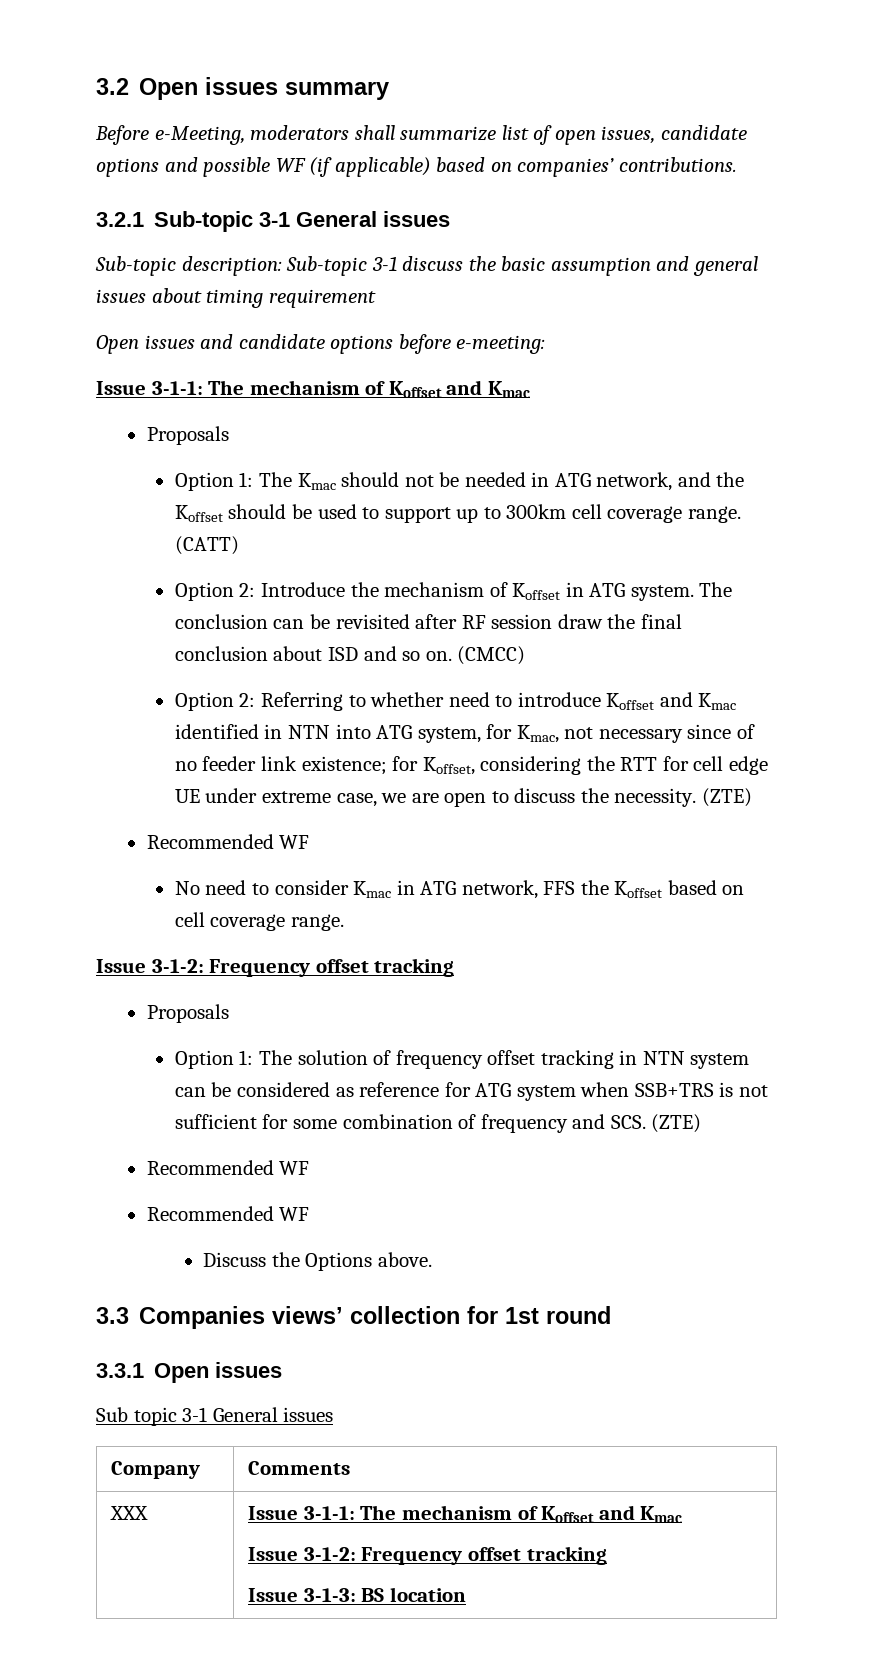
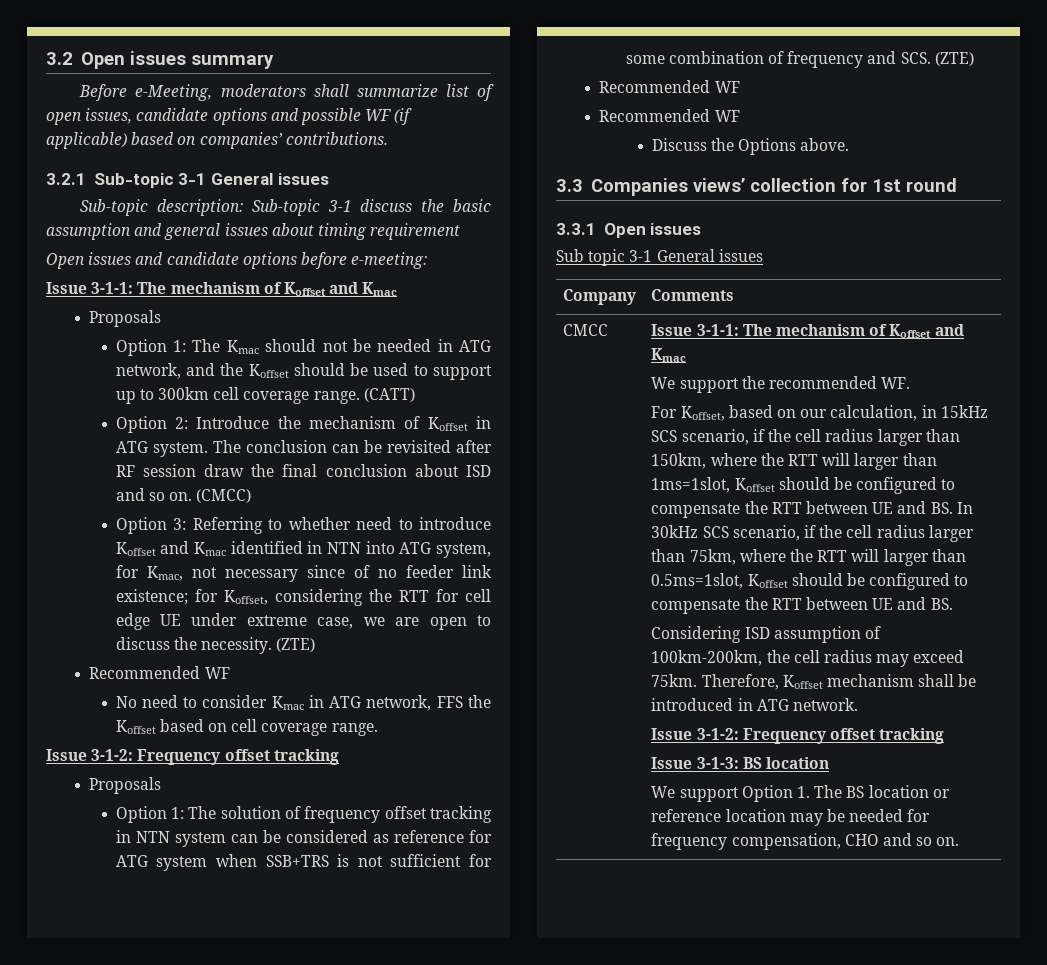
- Option 2: Referring to whether need to introduce Koffset and Kmac identified in NTN into ATG system, for Kmac, not necessary since of no feeder link existence; for Koffset, considering the RTT for cell edge UE under extreme case, we are open to discuss the necessity.
+ Option 3: Referring to whether need to introduce Koffset and Kmac identified in NTN into ATG system, for Kmac, not necessary since of no feeder link existence; for Koffset, considering the RTT for cell edge UE under extreme case, we are open to discuss the necessity.
- XXX | Issue 3-1-1: The mechanism of Koffset and Kmac
+ CMCC | Issue 3-1-1: The mechanism of Koffset and Kmac
+ We support the recommended WF.
+ For Koffset, based on our calculation, in 15kHz SCS scenario, if the cell radius larger than 150km, where the RTT will larger than 1ms=1slot, Koffset should be configured to compensate the RTT between UE and BS. In 30kHz SCS scenario, if the cell radius larger than 75km, where the RTT will larger than 0.5ms=1slot, Koffset should be configured to compensate the RTT between UE and BS.
+ Considering ISD assumption of 100km-200km, the cell radius may exceed 75km. Therefore, Koffset mechanism shall be introduced in ATG network.
+ We support Option 1. The BS location or reference location may be needed for frequency compensation, CHO and so on.

